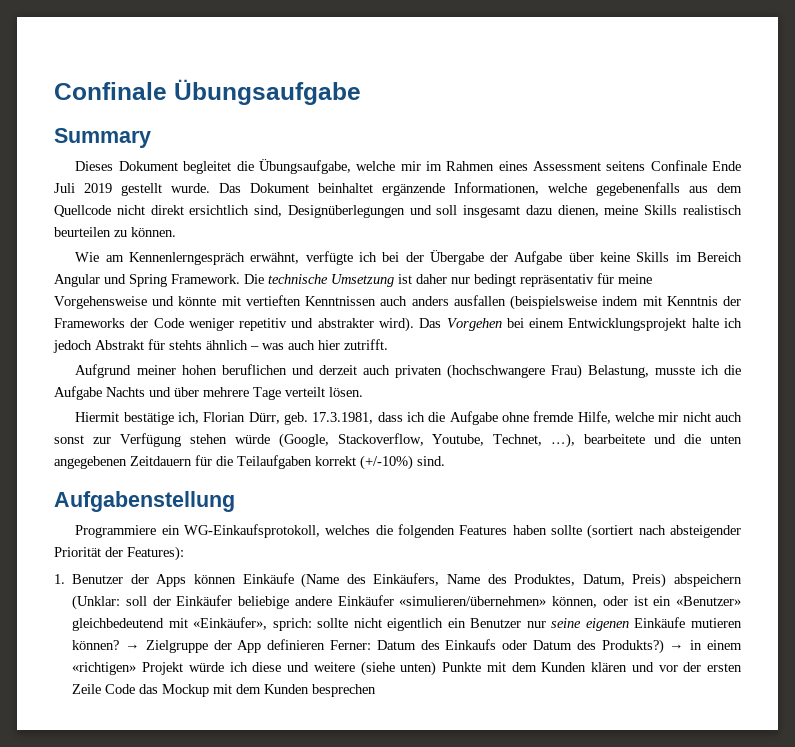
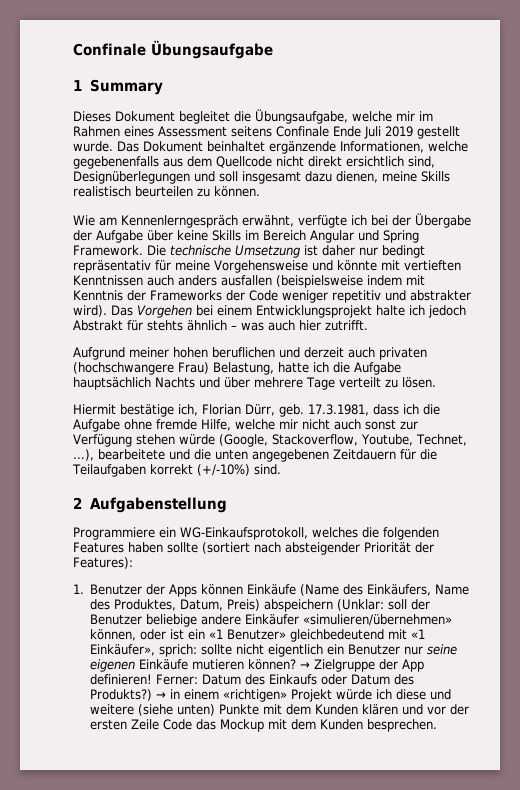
- Summary
+ 1 Summary
- Aufgrund meiner hohen beruflichen und derzeit auch privaten (hochschwangere Frau) Belastung, musste ich die Aufgabe Nachts und über mehrere Tage verteilt lösen.
+ Aufgrund meiner hohen beruflichen und derzeit auch privaten (hochschwangere Frau) Belastung, hatte ich die Aufgabe hauptsächlich Nachts und über mehrere Tage verteilt zu lösen.
- Aufgabenstellung
+ 2 Aufgabenstellung
- 1. Benutzer der Apps können Einkäufe (Name des Einkäufers, Name des Produktes, Datum, Preis) abspeichern (Unklar: soll der Einkäufer beliebige andere Einkäufer «simulieren/übernehmen» können, oder ist ein «Benutzer» gleichbedeutend mit «Einkäufer», sprich: sollte nicht eigentlich ein Benutzer nur seine eigenen Einkäufe mutieren können?
+ 1. Benutzer der Apps können Einkäufe (Name des Einkäufers, Name des Produktes, Datum, Preis) abspeichern (Unklar: soll der Benutzer beliebige andere Einkäufer «simulieren/übernehmen» können, oder ist ein «1 Benutzer» gleichbedeutend mit «1 Einkäufer», sprich: sollte nicht eigentlich ein Benutzer nur seine eigenen Einkäufe mutieren können?
- → Zielgruppe der App definieren Ferner: Datum des Einkaufs oder Datum des Produkts?)
+ → Zielgruppe der App definieren! Ferner: Datum des Einkaufs oder Datum des Produkts?)
- → in einem «richtigen» Projekt würde ich diese und weitere (siehe unten) Punkte mit dem Kunden klären und vor der ersten Zeile Code das Mockup mit dem Kunden besprechen
+ → in einem «richtigen» Projekt würde ich diese und weitere (siehe unten) Punkte mit dem Kunden klären und vor der ersten Zeile Code das Mockup mit dem Kunden besprechen.

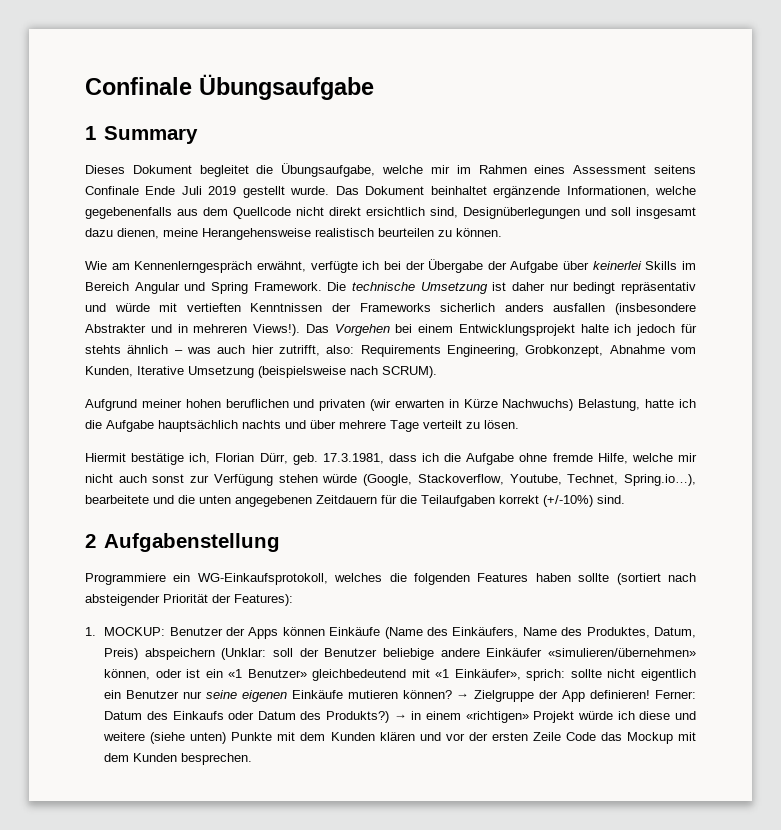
- Das Dokument beinhaltet ergänzende Informationen, welche gegebenenfalls aus dem Quellcode nicht direkt ersichtlich sind, Designüberlegungen und soll insgesamt dazu dienen, meine Skills realistisch beurteilen zu können.
+ Das Dokument beinhaltet ergänzende Informationen, welche gegebenenfalls aus dem Quellcode nicht direkt ersichtlich sind, Designüberlegungen und soll insgesamt dazu dienen, meine Herangehensweise realistisch beurteilen zu können.
- Wie am Kennenlerngespräch erwähnt, verfügte ich bei der Übergabe der Aufgabe über keine Skills im Bereich Angular und Spring Framework.
+ Wie am Kennenlerngespräch erwähnt, verfügte ich bei der Übergabe der Aufgabe über keinerlei Skills im Bereich Angular und Spring Framework.
- Die technische Umsetzung ist daher nur bedingt repräsentativ für meine Vorgehensweise und könnte mit vertieften Kenntnissen auch anders ausfallen (beispielsweise indem mit Kenntnis der Frameworks der Code weniger repetitiv und abstrakter wird).
+ Die technische Umsetzung ist daher nur bedingt repräsentativ und würde mit vertieften Kenntnissen der Frameworks sicherlich anders ausfallen (insbesondere Abstrakter und in mehreren Views!).
- Das Vorgehen bei einem Entwicklungsprojekt halte ich jedoch Abstrakt für stehts ähnlich – was auch hier zutrifft.
+ Das Vorgehen bei einem Entwicklungsprojekt halte ich jedoch für stehts ähnlich – was auch hier zutrifft, also: Requirements Engineering, Grobkonzept, Abnahme vom Kunden, Iterative Umsetzung (beispielsweise nach SCRUM).
- Aufgrund meiner hohen beruflichen und derzeit auch privaten (hochschwangere Frau) Belastung, hatte ich die Aufgabe hauptsächlich Nachts und über mehrere Tage verteilt zu lösen.
+ Aufgrund meiner hohen beruflichen und privaten (wir erwarten in Kürze Nachwuchs) Belastung, hatte ich die Aufgabe hauptsächlich nachts und über mehrere Tage verteilt zu lösen.
- 17.3.1981, dass ich die Aufgabe ohne fremde Hilfe, welche mir nicht auch sonst zur Verfügung stehen würde (Google, Stackoverflow, Youtube, Technet, …), bearbeitete und die unten angegebenen Zeitdauern für die Teilaufgaben korrekt (+/-10%) sind.
+ 17.3.1981, dass ich die Aufgabe ohne fremde Hilfe, welche mir nicht auch sonst zur Verfügung stehen würde (Google, Stackoverflow, Youtube, Technet, Spring.io…), bearbeitete und die unten angegebenen Zeitdauern für die Teilaufgaben korrekt (+/-10%) sind.
- 1. Benutzer der Apps können Einkäufe (Name des Einkäufers, Name des Produktes, Datum, Preis) abspeichern (Unklar: soll der Benutzer beliebige andere Einkäufer «simulieren/übernehmen» können, oder ist ein «1 Benutzer» gleichbedeutend mit «1 Einkäufer», sprich: sollte nicht eigentlich ein Benutzer nur seine eigenen Einkäufe mutieren können?
+ 1. MOCKUP: Benutzer der Apps können Einkäufe (Name des Einkäufers, Name des Produktes, Datum, Preis) abspeichern (Unklar: soll der Benutzer beliebige andere Einkäufer «simulieren/übernehmen» können, oder ist ein «1 Benutzer» gleichbedeutend mit «1 Einkäufer», sprich: sollte nicht eigentlich ein Benutzer nur seine eigenen Einkäufe mutieren können?

